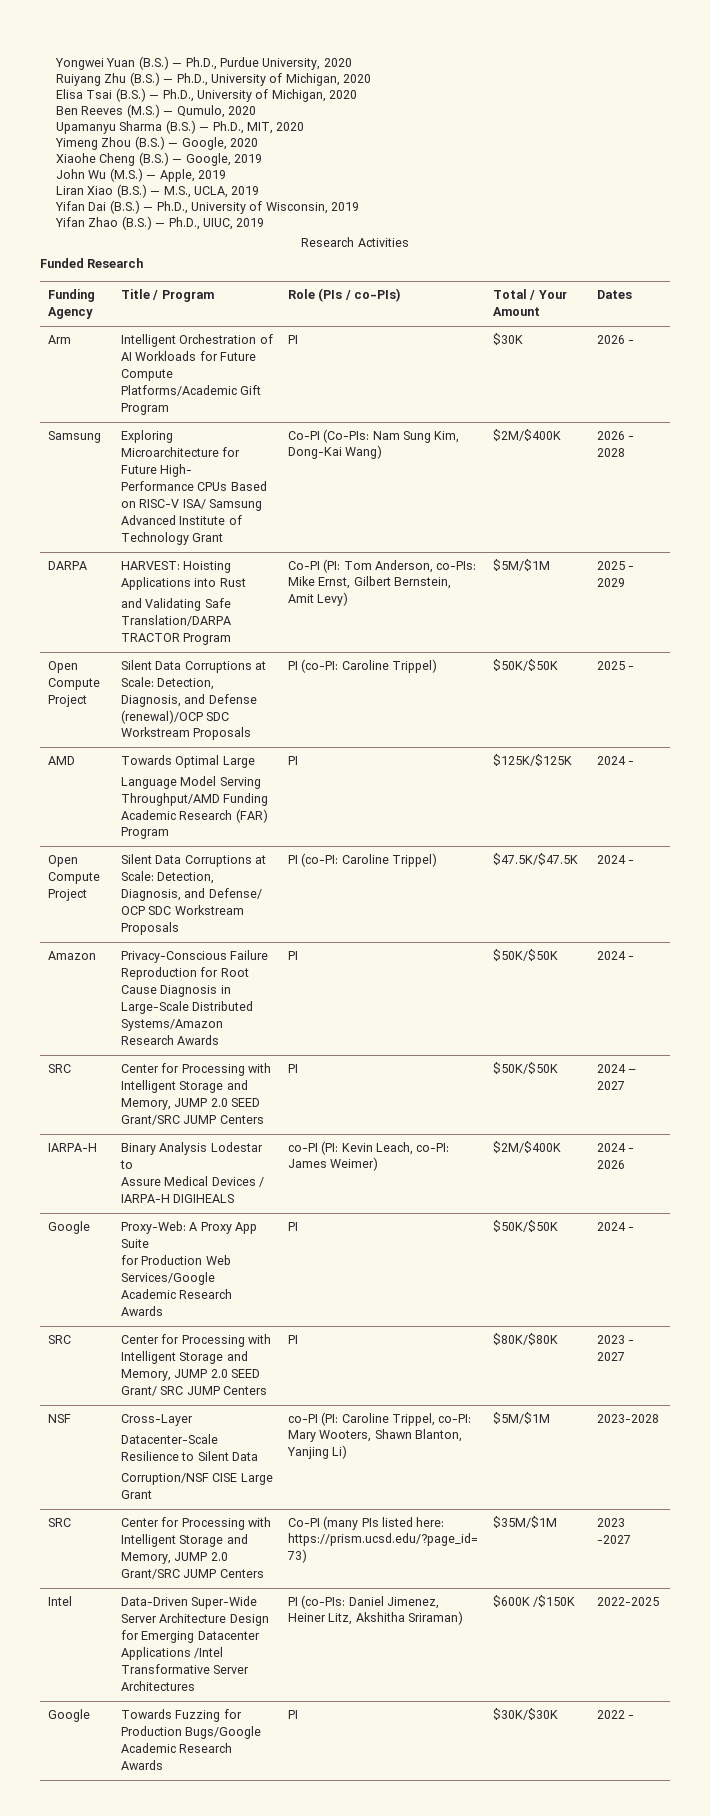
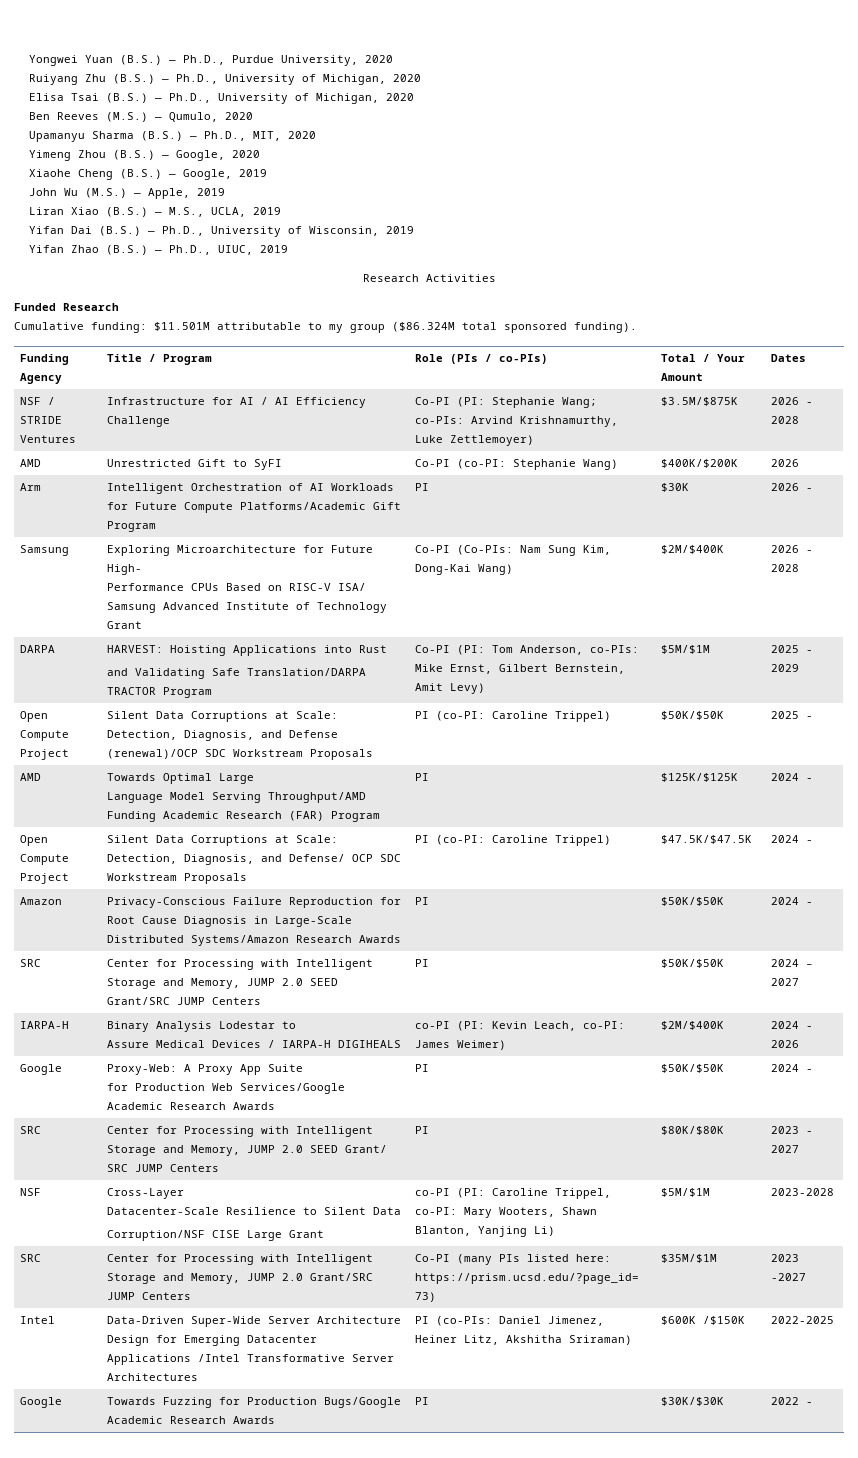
+ Cumulative funding: $11.501M attributable to my group ($86.324M total sponsored funding).
+ NSF / STRIDE Ventures | Infrastructure for AI / AI Efficiency Challenge | Co-PI (PI: Stephanie Wang; co-PIs: Arvind Krishnamurthy, Luke Zettlemoyer) | $3.5M/$875K | 2026 - 2028
+ AMD | Unrestricted Gift to SyFI | Co-PI (co-PI: Stephanie Wang) | $400K/$200K | 2026

